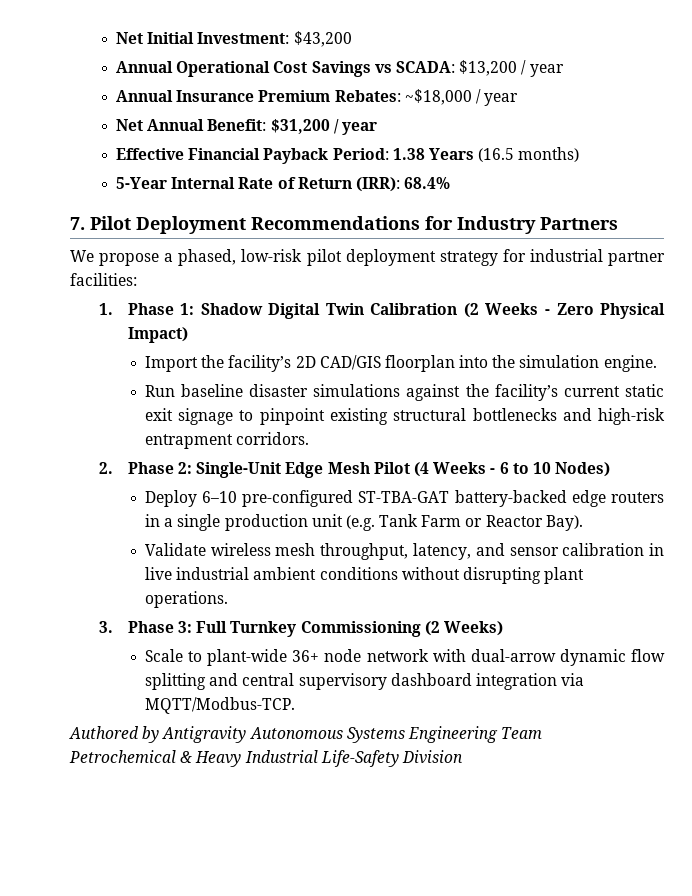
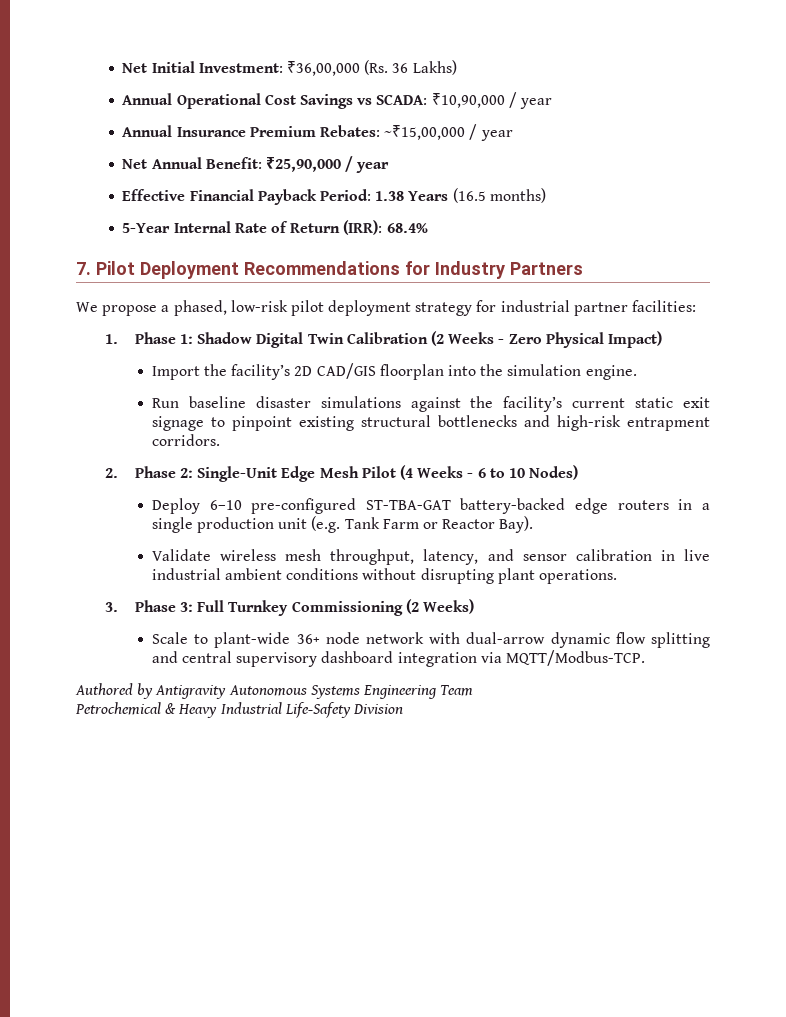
- Net Initial Investment: $43,200
+ Net Initial Investment: ₹36,00,000 (Rs. 36 Lakhs)
- Annual Operational Cost Savings vs SCADA: $13,200 / year
+ Annual Operational Cost Savings vs SCADA: ₹10,90,000 / year
- Annual Insurance Premium Rebates: ~$18,000 / year
+ Annual Insurance Premium Rebates: ~₹15,00,000 / year
- Net Annual Benefit: $31,200 / year
+ Net Annual Benefit: ₹25,90,000 / year

